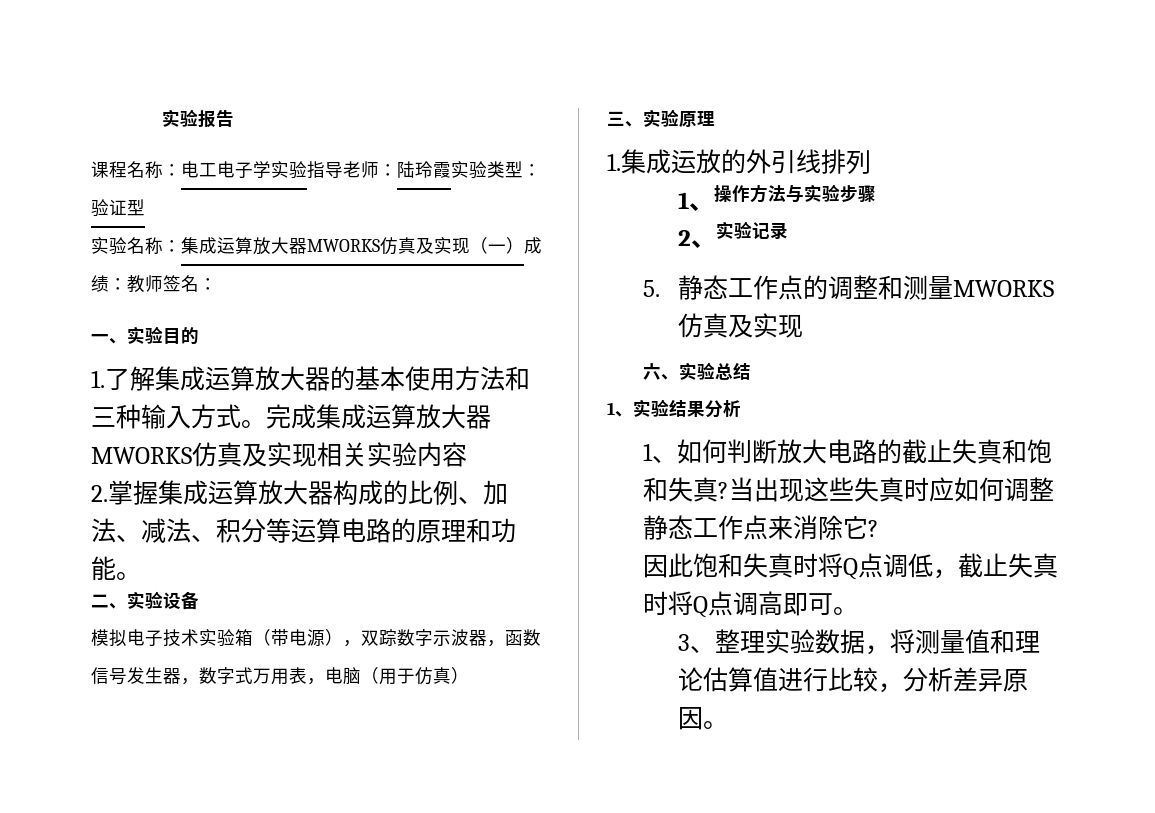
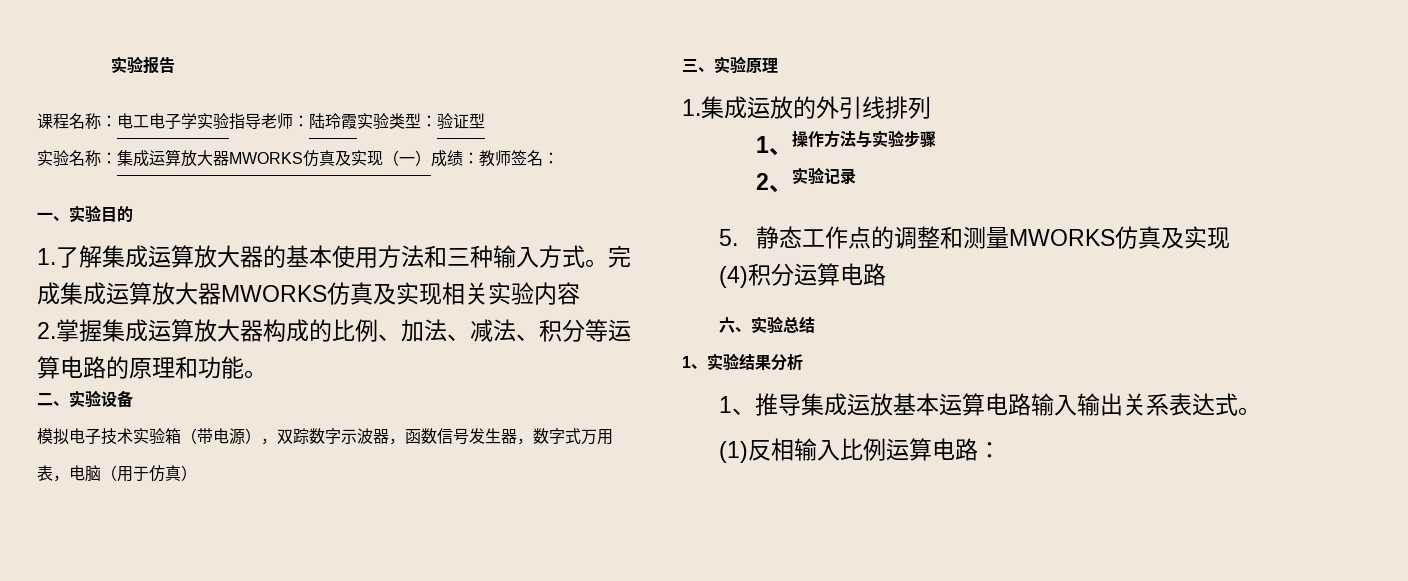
+ (4)积分运算电路
- 1、如何判断放大电路的截止失真和饱和失真?当出现这些失真时应如何调整静态工作点来消除它?
- 因此饱和失真时将Q点调低，截止失真时将Q点调高即可。
- 3、整理实验数据，将测量值和理论估算值进行比较，分析差异原因。
+ 1、推导集成运放基本运算电路输入输出关系表达式。
+ (1)反相输入比例运算电路：

